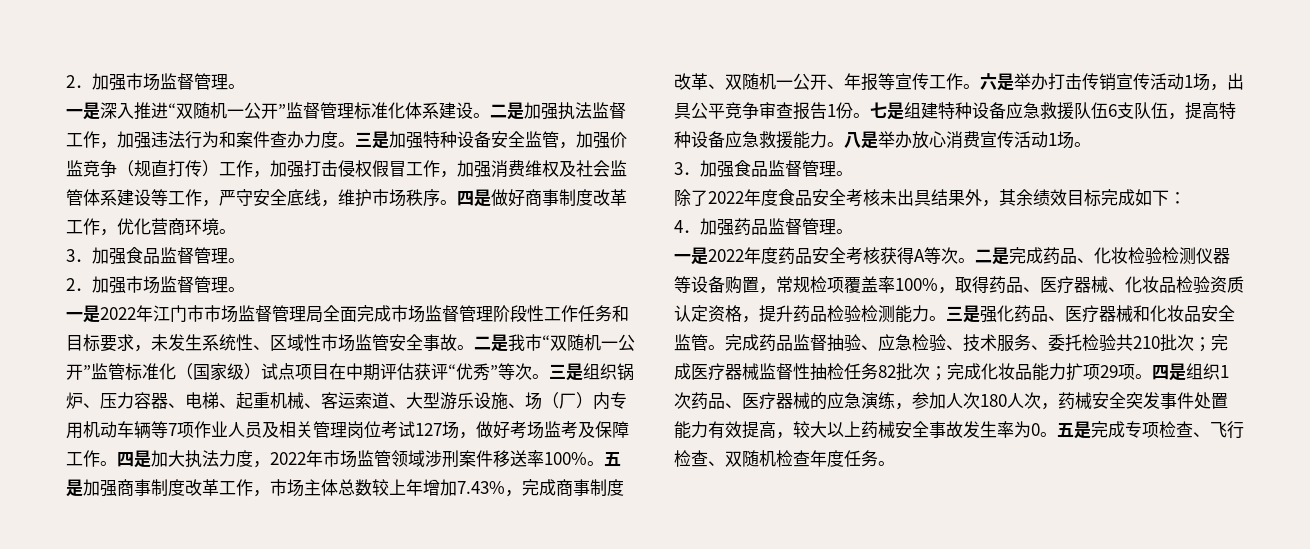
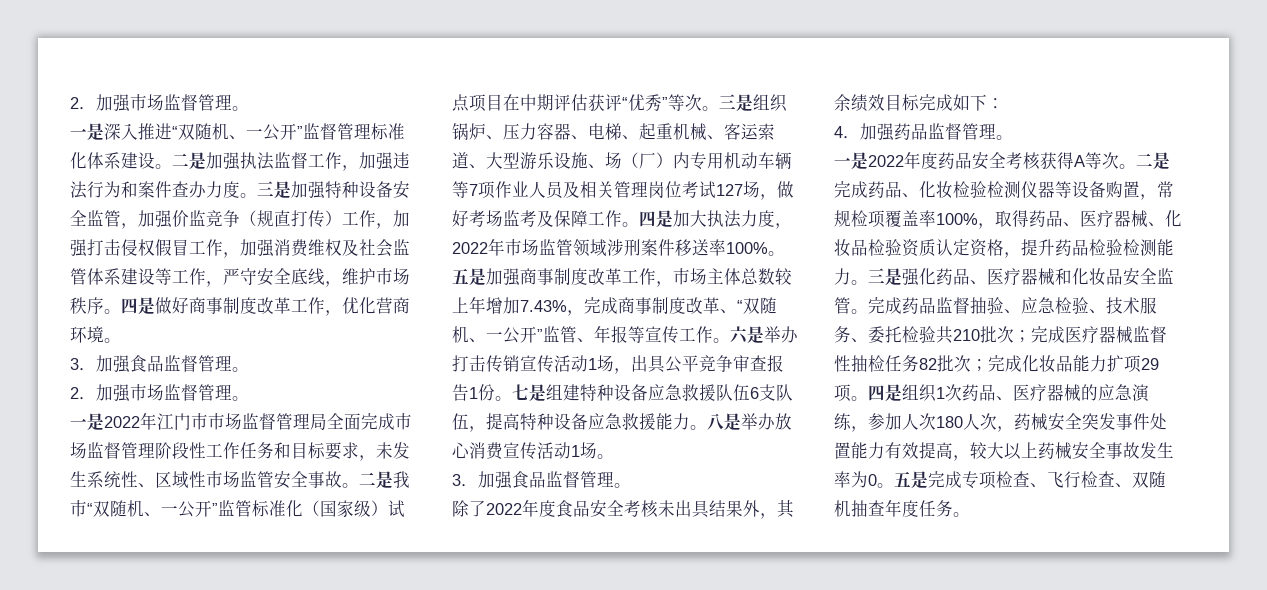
- 一是深入推进“双随机一公开”监督管理标准化体系建设。
+ 一是深入推进“双随机、一公开”监督管理标准化体系建设。
- 二是我市“双随机一公开”监管标准化（国家级）试点项目在中期评估获评“优秀”等次。
+ 二是我市“双随机、一公开”监管标准化（国家级）试点项目在中期评估获评“优秀”等次。
- 五是加强商事制度改革工作，市场主体总数较上年增加7.43%，完成商事制度改革、双随机一公开、年报等宣传工作。
+ 五是加强商事制度改革工作，市场主体总数较上年增加7.43%，完成商事制度改革、“双随机、一公开”监管、年报等宣传工作。
- 五是完成专项检查、飞行检查、双随机检查年度任务。
+ 五是完成专项检查、飞行检查、双随机抽查年度任务。

